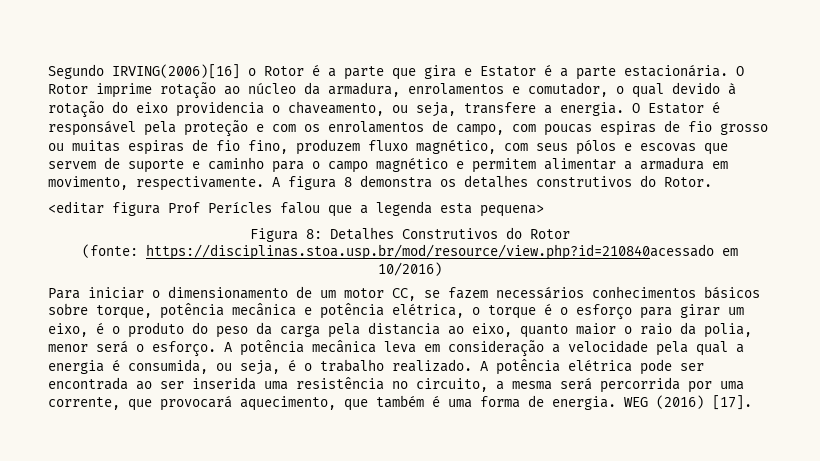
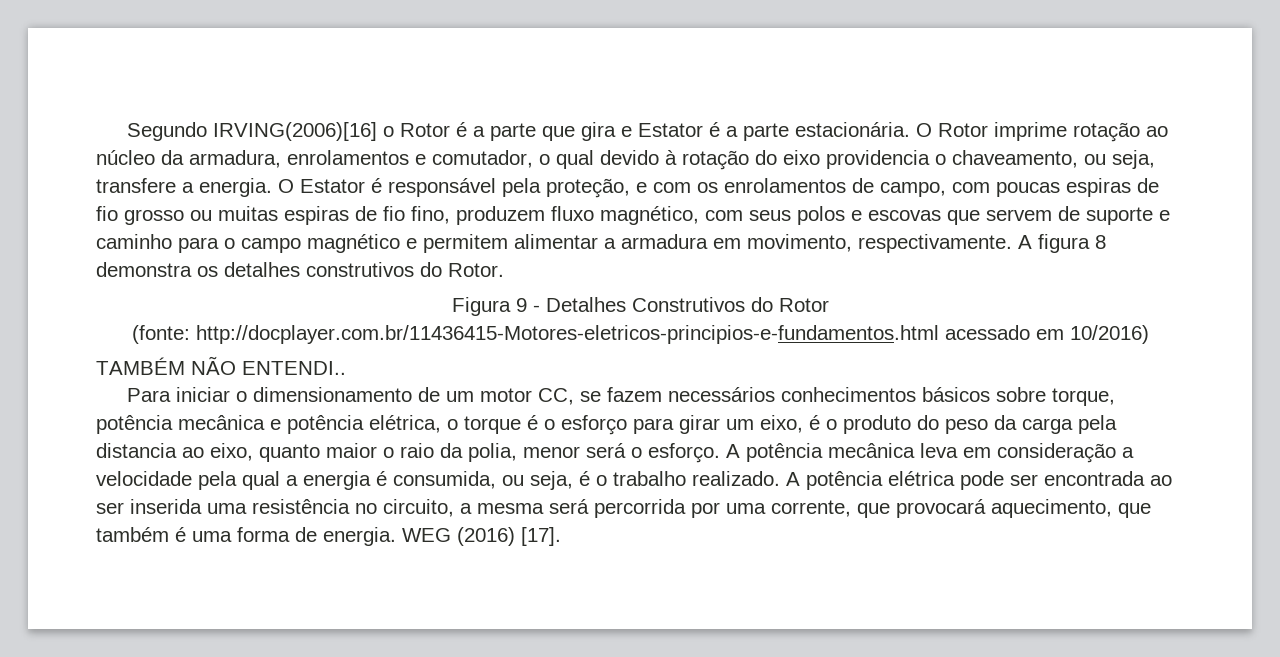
- O Estator é responsável pela proteção e com os enrolamentos de campo, com poucas espiras de fio grosso ou muitas espiras de fio fino, produzem fluxo magnético, com seus pólos e escovas que servem de suporte e caminho para o campo magnético e permitem alimentar a armadura em movimento, respectivamente.
+ O Estator é responsável pela proteção, e com os enrolamentos de campo, com poucas espiras de fio grosso ou muitas espiras de fio fino, produzem fluxo magnético, com seus polos e escovas que servem de suporte e caminho para o campo magnético e permitem alimentar a armadura em movimento, respectivamente.
- <editar figura Prof Perícles falou que a legenda esta pequena>
- Figura 8: Detalhes Construtivos do Rotor
+ Figura 9 - Detalhes Construtivos do Rotor
- (fonte: https://disciplinas.stoa.usp.br/mod/resource/view.php?id=210840acessado em 10/2016)
+ (fonte: http://docplayer.com.br/11436415-Motores-eletricos-principios-e-fundamentos.html acessado em 10/2016)
+ TAMBÉM NÃO ENTENDI..

